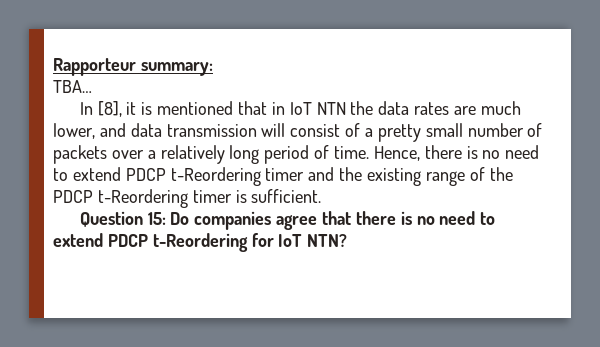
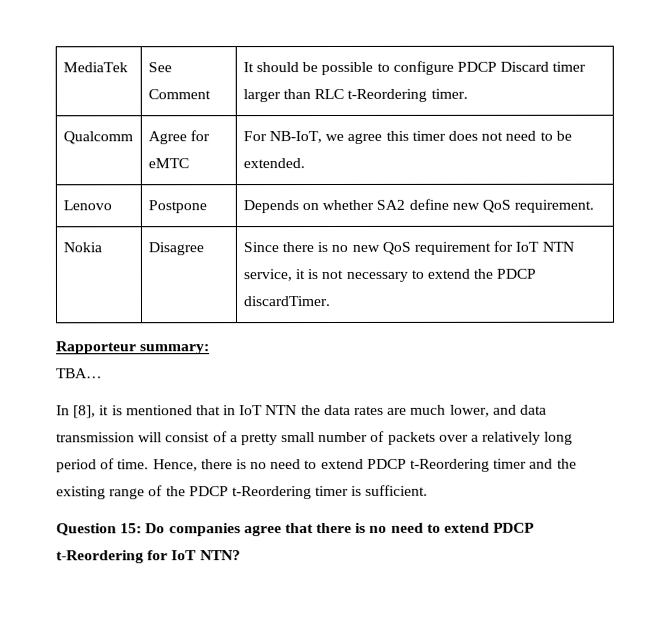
+ MediaTek | See Comment | It should be possible to configure PDCP Discard timer larger than RLC t-Reordering timer.
+ Qualcomm | Agree for eMTC | For NB-IoT, we agree this timer does not need to be extended.
+ Lenovo | Postpone | Depends on whether SA2 define new QoS requirement.
+ Nokia | Disagree | Since there is no new QoS requirement for IoT NTN service, it is not necessary to extend the PDCP discardTimer.

